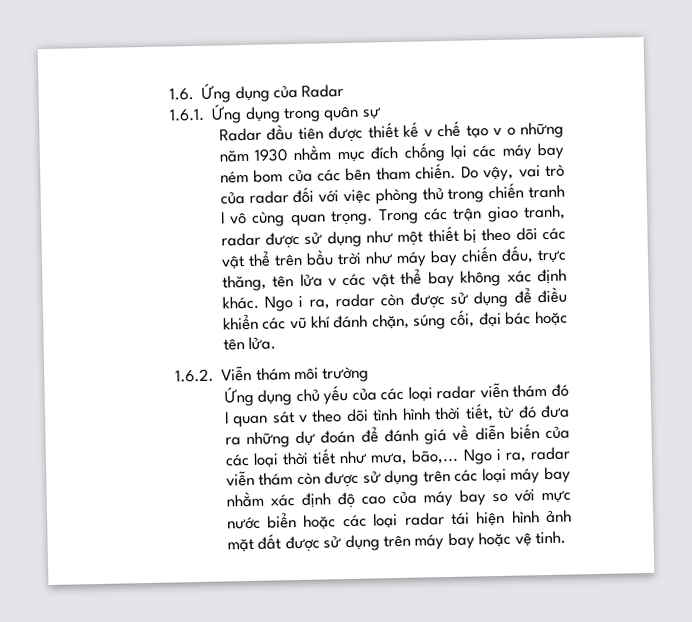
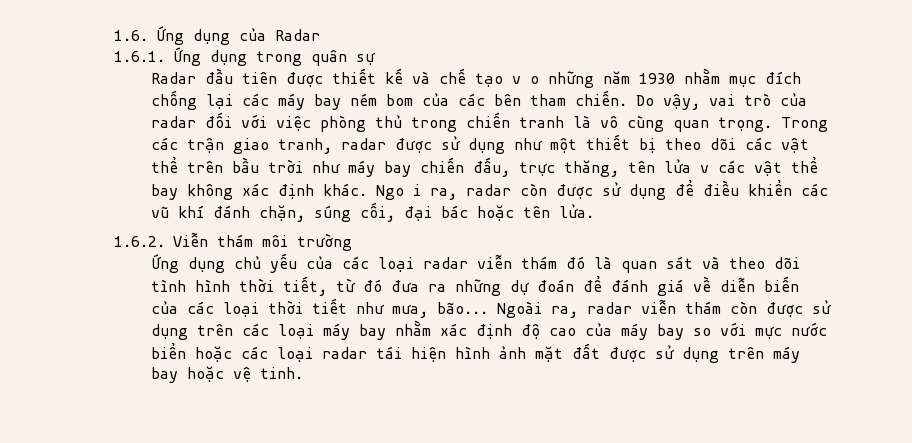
- Radar đầu tiên được thiết kế v chế tạo v o những năm 1930 nhằm mục đích chống lại các máy bay ném bom của các bên tham chiến.
+ Radar đầu tiên được thiết kế và chế tạo v o những năm 1930 nhằm mục đích chống lại các máy bay ném bom của các bên tham chiến.
- Do vậy, vai trò của radar đối với việc phòng thủ trong chiến tranh l vô cùng quan trọng.
+ Do vậy, vai trò của radar đối với việc phòng thủ trong chiến tranh là vô cùng quan trọng.
- Ứng dụng chủ yếu của các loại radar viễn thám đó l quan sát v theo dõi tình hình thời tiết, từ đó đưa ra những dự đoán để đánh giá về diễn biến của các loại thời tiết như mưa, bão,... Ngo i ra, radar viễn thám còn được sử dụng trên các loại máy bay nhằm xác định độ cao của máy bay so với mực nước biển hoặc các loại radar tái hiện hình ảnh mặt đất được sử dụng trên máy bay hoặc vệ tinh.
+ Ứng dụng chủ yếu của các loại radar viễn thám đó là quan sát và theo dõi tình hình thời tiết, từ đó đưa ra những dự đoán để đánh giá về diễn biến của các loại thời tiết như mưa, bão... Ngoài ra, radar viễn thám còn được sử dụng trên các loại máy bay nhằm xác định độ cao của máy bay so với mực nước biển hoặc các loại radar tái hiện hình ảnh mặt đất được sử dụng trên máy bay hoặc vệ tinh.

